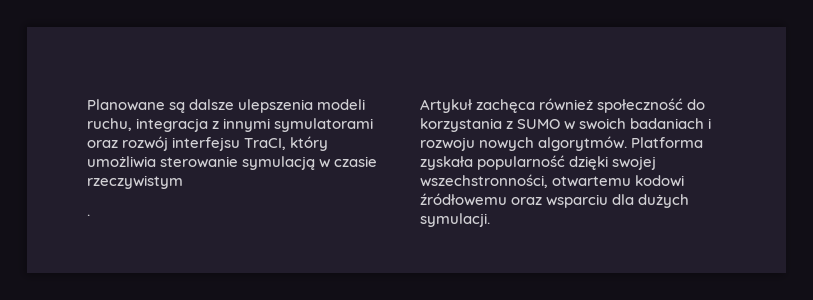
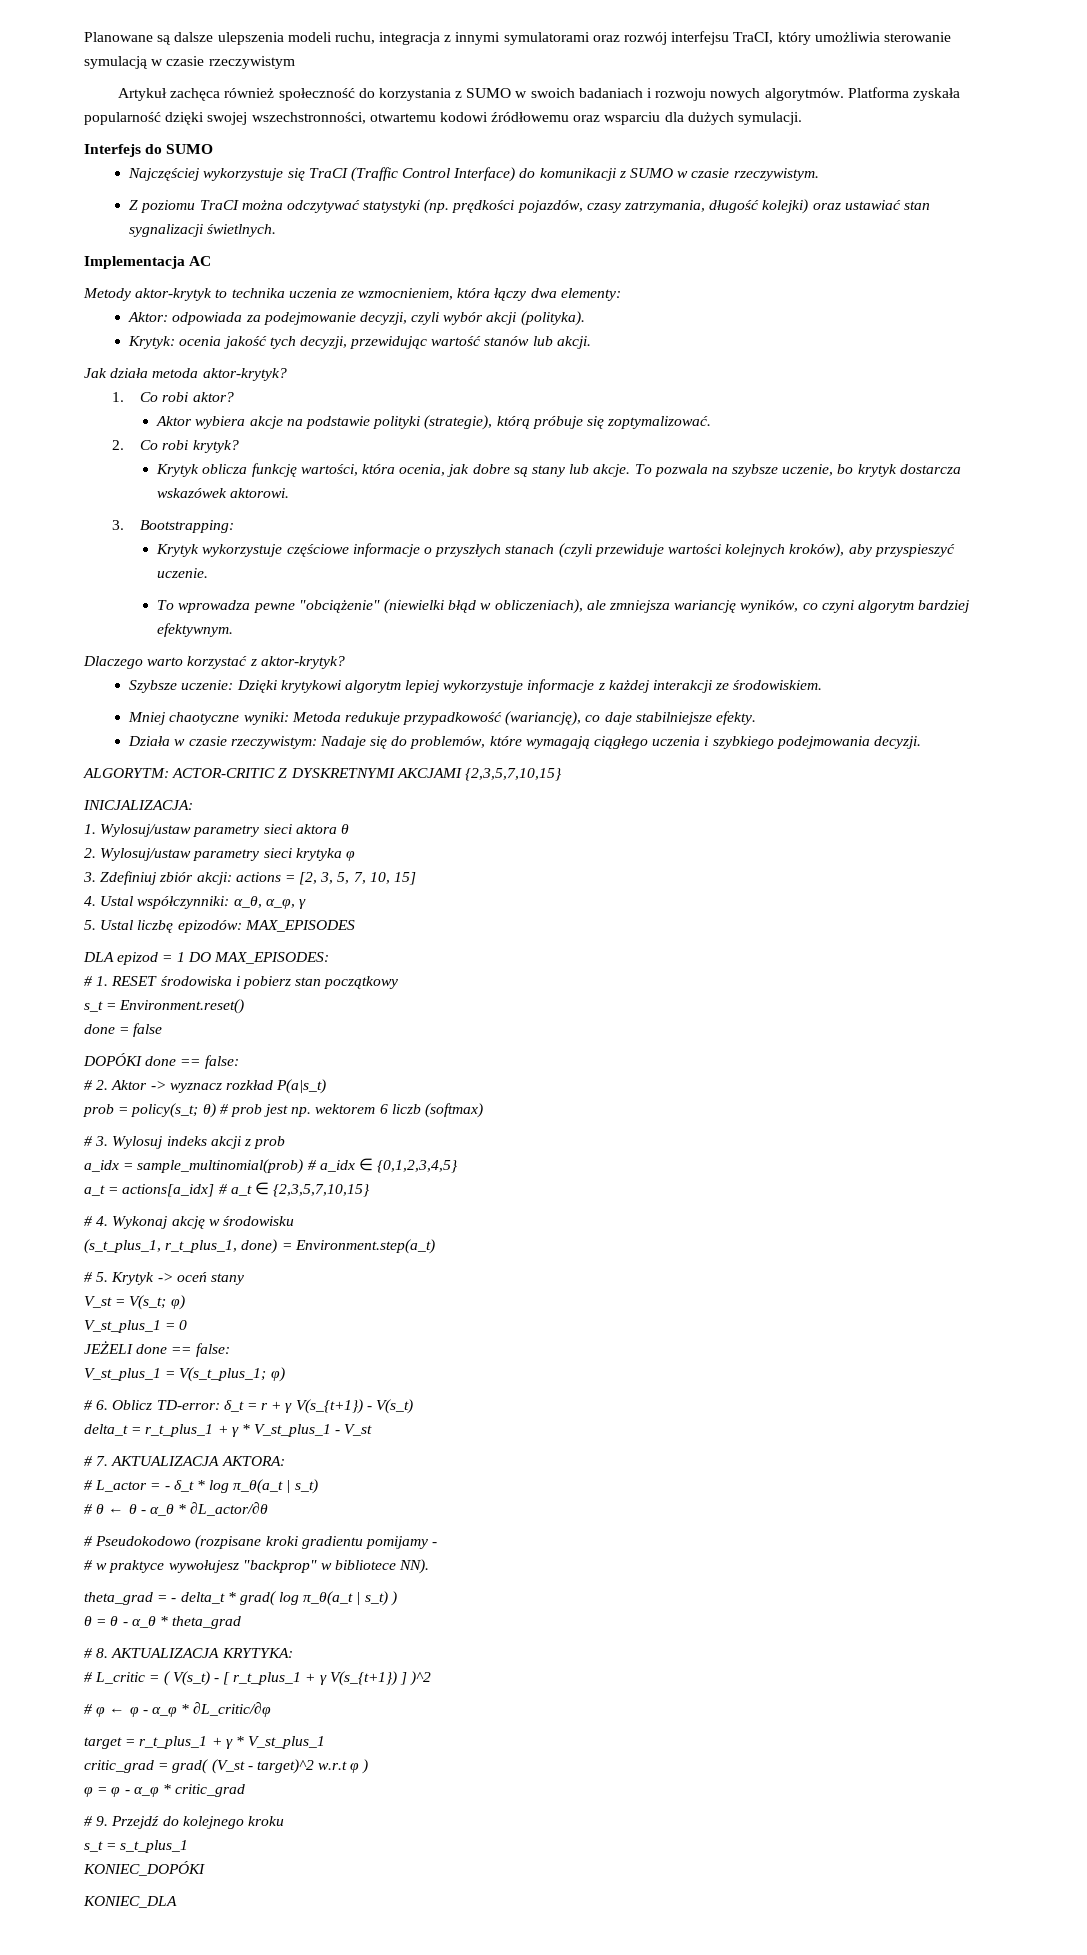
- .
+ Interfejs do SUMO
+ Najczęściej wykorzystuje się TraCI (Traffic Control Interface) do komunikacji z SUMO w czasie rzeczywistym.
+ Z poziomu TraCI można odczytywać statystyki (np. prędkości pojazdów, czasy zatrzymania, długość kolejki) oraz ustawiać stan sygnalizacji świetlnych.
+ Implementacja AC
+ Metody aktor-krytyk to technika uczenia ze wzmocnieniem, która łączy dwa elementy:
+ Aktor: odpowiada za podejmowanie decyzji, czyli wybór akcji (polityka).
+ Krytyk: ocenia jakość tych decyzji, przewidując wartość stanów lub akcji.
+ Jak działa metoda aktor-krytyk?
+ 1. Co robi aktor?
+ Aktor wybiera akcje na podstawie polityki (strategie), którą próbuje się zoptymalizować.
+ 2. Co robi krytyk?
+ Krytyk oblicza funkcję wartości, która ocenia, jak dobre są stany lub akcje. To pozwala na szybsze uczenie, bo krytyk dostarcza wskazówek aktorowi.
+ 3. Bootstrapping:
+ Krytyk wykorzystuje częściowe informacje o przyszłych stanach (czyli przewiduje wartości kolejnych kroków), aby przyspieszyć uczenie.
+ To wprowadza pewne "obciążenie" (niewielki błąd w obliczeniach), ale zmniejsza wariancję wyników, co czyni algorytm bardziej efektywnym.
+ Dlaczego warto korzystać z aktor-krytyk?
+ Szybsze uczenie: Dzięki krytykowi algorytm lepiej wykorzystuje informacje z każdej interakcji ze środowiskiem.
+ Mniej chaotyczne wyniki: Metoda redukuje przypadkowość (wariancję), co daje stabilniejsze efekty.
+ Działa w czasie rzeczywistym: Nadaje się do problemów, które wymagają ciągłego uczenia i szybkiego podejmowania decyzji.
+ ALGORYTM: ACTOR-CRITIC Z DYSKRETNYMI AKCJAMI {2,3,5,7,10,15}
+ INICJALIZACJA:
+ 1. Wylosuj/ustaw parametry sieci aktora θ
+ 2. Wylosuj/ustaw parametry sieci krytyka φ
+ 3. Zdefiniuj zbiór akcji: actions = [2, 3, 5, 7, 10, 15]
+ 4. Ustal współczynniki: α_θ, α_φ, γ
+ 5. Ustal liczbę epizodów: MAX_EPISODES
+ DLA epizod = 1 DO MAX_EPISODES:
+ # 1. RESET środowiska i pobierz stan początkowy
+ s_t = Environment.reset()
+ done = false
+ DOPÓKI done == false:
+ # 2. Aktor -> wyznacz rozkład P(a|s_t)
+ prob = policy(s_t; θ) # prob jest np. wektorem 6 liczb (softmax)
+ # 3. Wylosuj indeks akcji z prob
+ a_idx = sample_multinomial(prob) # a_idx ∈ {0,1,2,3,4,5}
+ a_t = actions[a_idx] # a_t ∈ {2,3,5,7,10,15}
+ # 4. Wykonaj akcję w środowisku
+ (s_t_plus_1, r_t_plus_1, done) = Environment.step(a_t)
+ # 5. Krytyk -> oceń stany
+ V_st = V(s_t; φ)
+ V_st_plus_1 = 0
+ JEŻELI done == false:
+ V_st_plus_1 = V(s_t_plus_1; φ)
+ # 6. Oblicz TD-error: δ_t = r + γ V(s_{t+1}) - V(s_t)
+ delta_t = r_t_plus_1 + γ * V_st_plus_1 - V_st
+ # 7. AKTUALIZACJA AKTORA:
+ # L_actor = - δ_t * log π_θ(a_t | s_t)
+ # θ ← θ - α_θ * ∂L_actor/∂θ
+ # Pseudokodowo (rozpisane kroki gradientu pomijamy -
+ # w praktyce wywołujesz "backprop" w bibliotece NN).
+ theta_grad = - delta_t * grad( log π_θ(a_t | s_t) )
+ θ = θ - α_θ * theta_grad
+ # 8. AKTUALIZACJA KRYTYKA:
+ # L_critic = ( V(s_t) - [ r_t_plus_1 + γ V(s_{t+1}) ] )^2
+ # φ ← φ - α_φ * ∂L_critic/∂φ
+ target = r_t_plus_1 + γ * V_st_plus_1
+ critic_grad = grad( (V_st - target)^2 w.r.t φ )
+ φ = φ - α_φ * critic_grad
+ # 9. Przejdź do kolejnego kroku
+ s_t = s_t_plus_1
+ KONIEC_DOPÓKI
+ KONIEC_DLA

